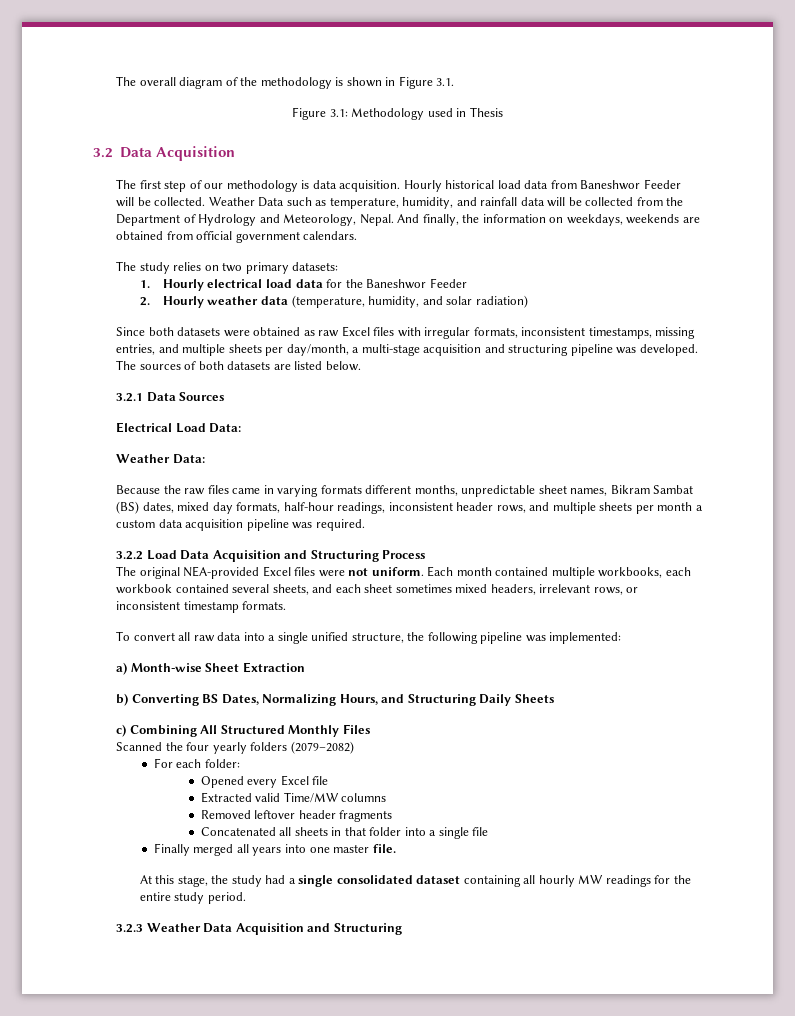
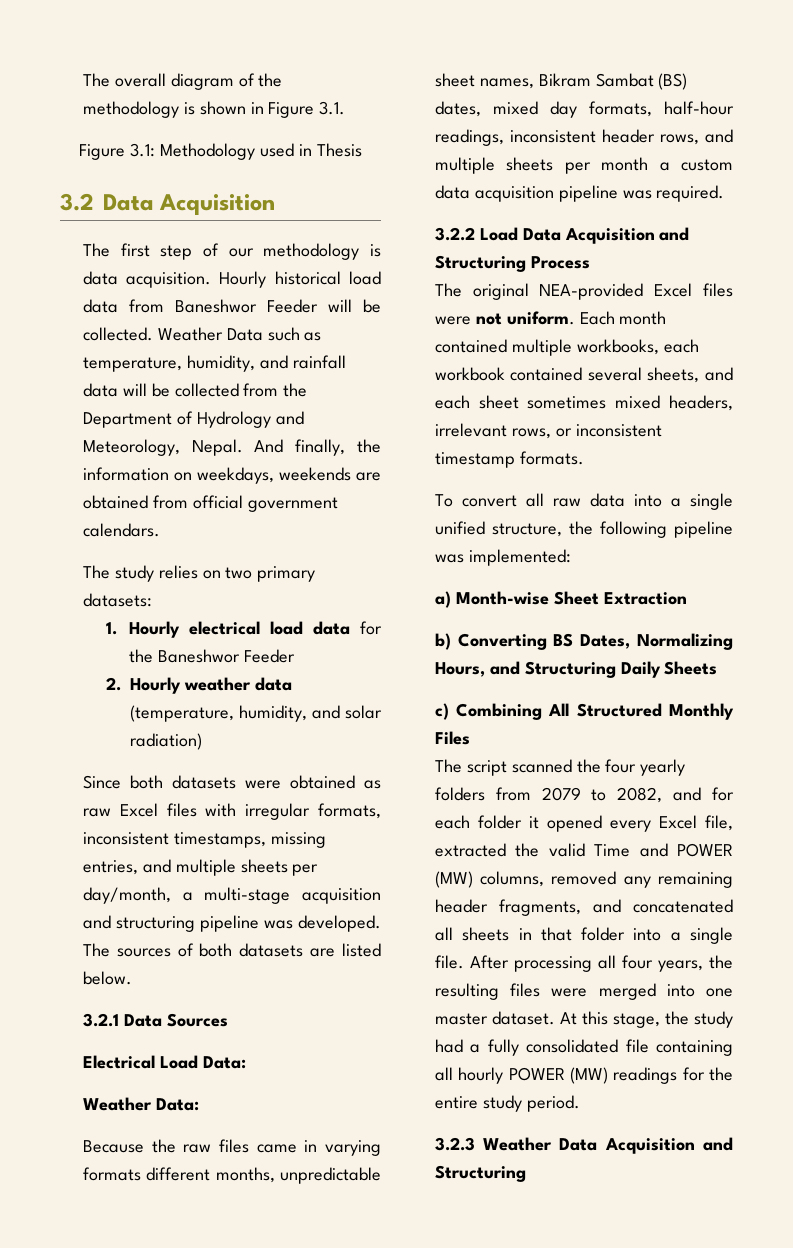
- Scanned the four yearly folders (2079–2082)
- For each folder:
- Opened every Excel file
- Extracted valid Time/MW columns
- Removed leftover header fragments
- Concatenated all sheets in that folder into a single file
- Finally merged all years into one master file.
- At this stage, the study had a single consolidated dataset containing all hourly MW readings for the entire study period.
+ The script scanned the four yearly folders from 2079 to 2082, and for each folder it opened every Excel file, extracted the valid Time and POWER (MW) columns, removed any remaining header fragments, and concatenated all sheets in that folder into a single file. After processing all four years, the resulting files were merged into one master dataset. At this stage, the study had a fully consolidated file containing all hourly POWER (MW) readings for the entire study period.

